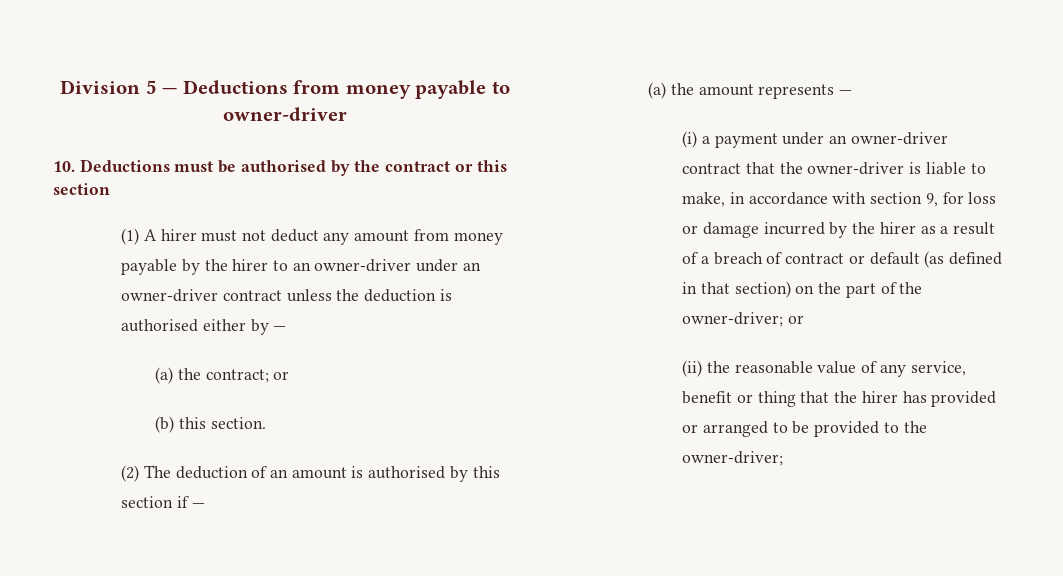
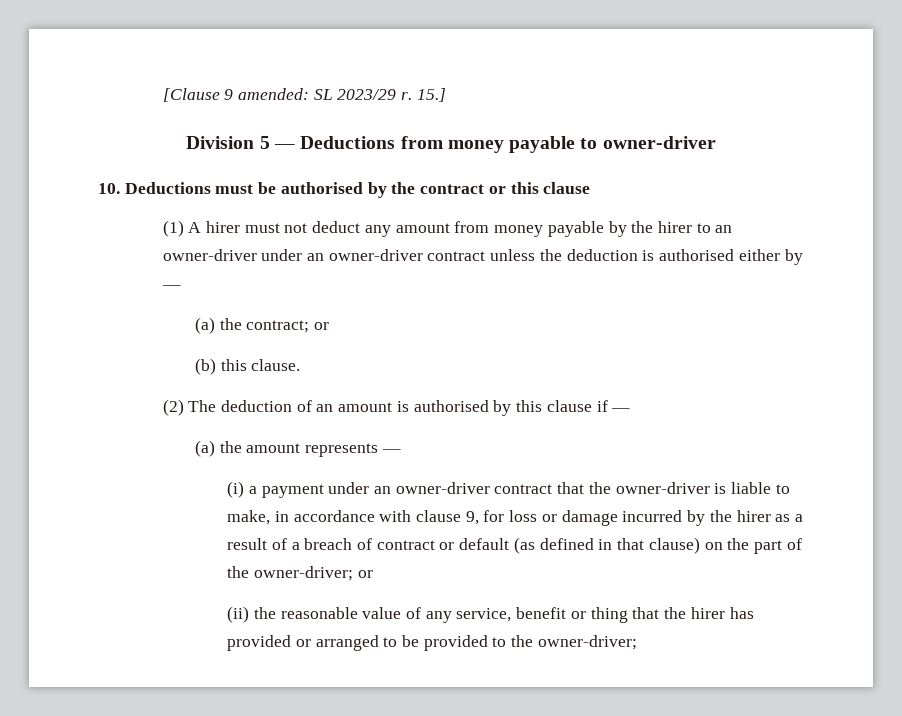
+ [Clause 9 amended: SL 2023/29 r. 15.]
- 10. Deductions must be authorised by the contract or this section
+ 10. Deductions must be authorised by the contract or this clause
- (b) this section.
+ (b) this clause.
- (2) The deduction of an amount is authorised by this section if —
+ (2) The deduction of an amount is authorised by this clause if —
- (i) a payment under an owner-driver contract that the owner-driver is liable to make, in accordance with section 9, for loss or damage incurred by the hirer as a result of a breach of contract or default (as defined in that section) on the part of the owner-driver; or
+ (i) a payment under an owner-driver contract that the owner-driver is liable to make, in accordance with clause 9, for loss or damage incurred by the hirer as a result of a breach of contract or default (as defined in that clause) on the part of the owner-driver; or

